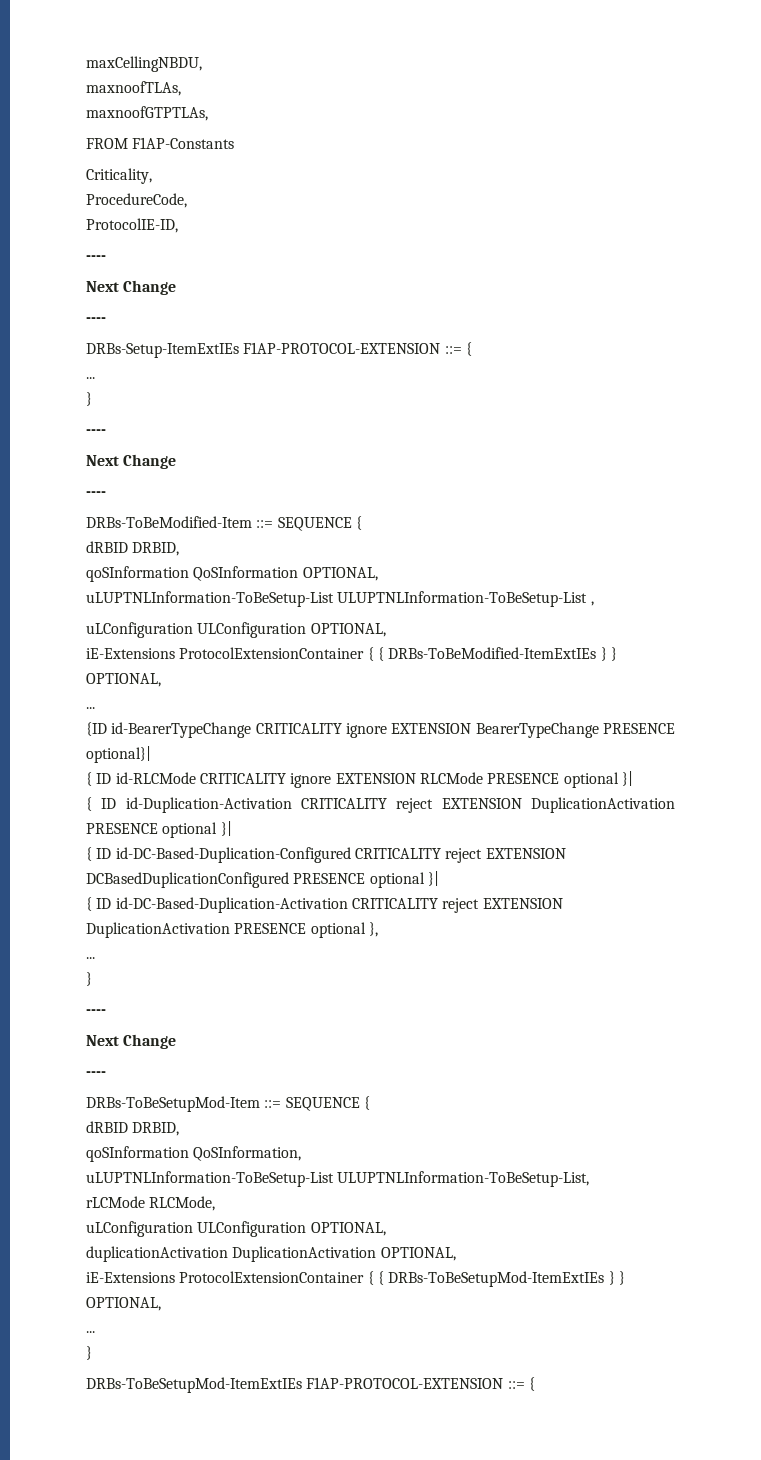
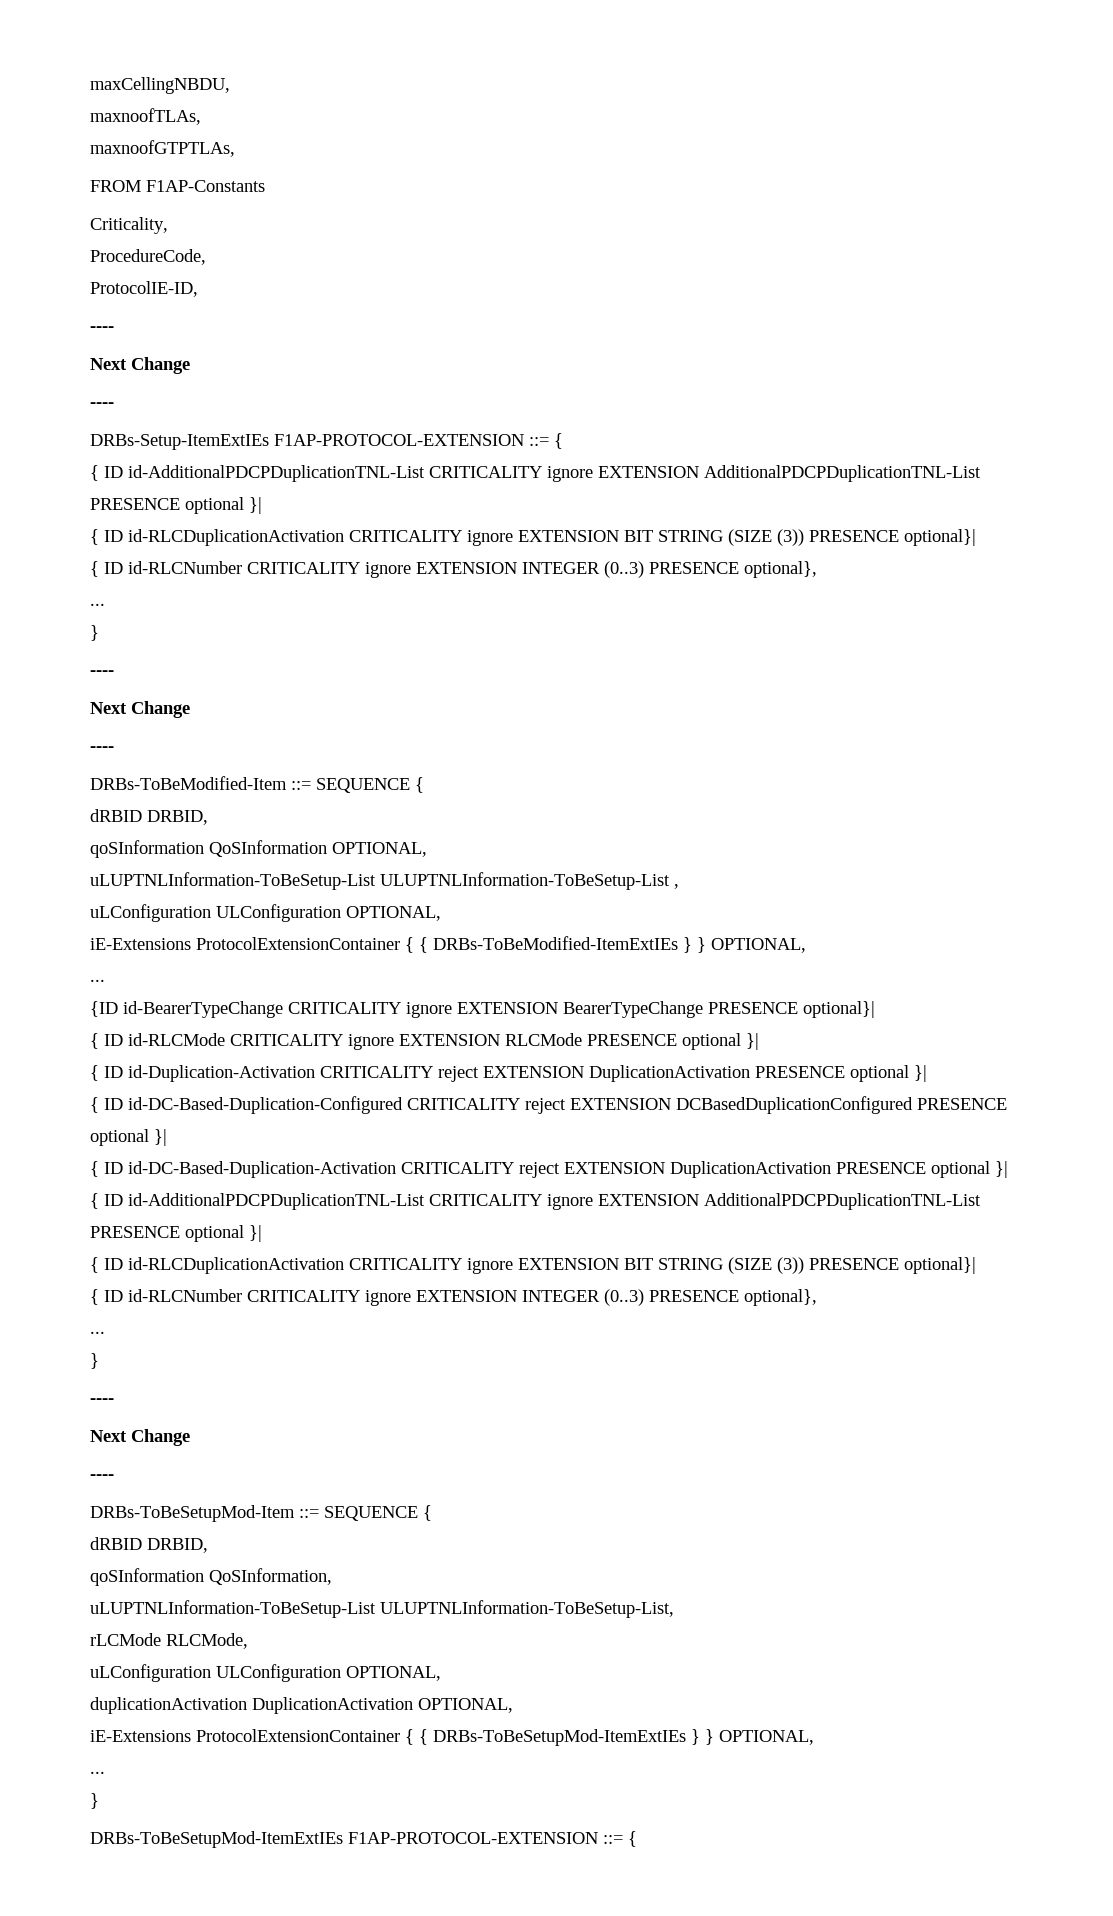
  DRBs-Setup-ItemExtIEs F1AP-PROTOCOL-EXTENSION ::= {
+ { ID id-AdditionalPDCPDuplicationTNL-List CRITICALITY ignore EXTENSION AdditionalPDCPDuplicationTNL-List PRESENCE optional }|
+ { ID id-RLCDuplicationActivation CRITICALITY ignore EXTENSION BIT STRING (SIZE (3)) PRESENCE optional}|
+ { ID id-RLCNumber CRITICALITY ignore EXTENSION INTEGER (0..3) PRESENCE optional},
- { ID id-DC-Based-Duplication-Activation CRITICALITY reject EXTENSION DuplicationActivation PRESENCE optional },
+ { ID id-DC-Based-Duplication-Activation CRITICALITY reject EXTENSION DuplicationActivation PRESENCE optional }|
+ { ID id-AdditionalPDCPDuplicationTNL-List CRITICALITY ignore EXTENSION AdditionalPDCPDuplicationTNL-List PRESENCE optional }|
+ { ID id-RLCDuplicationActivation CRITICALITY ignore EXTENSION BIT STRING (SIZE (3)) PRESENCE optional}|
+ { ID id-RLCNumber CRITICALITY ignore EXTENSION INTEGER (0..3) PRESENCE optional},

